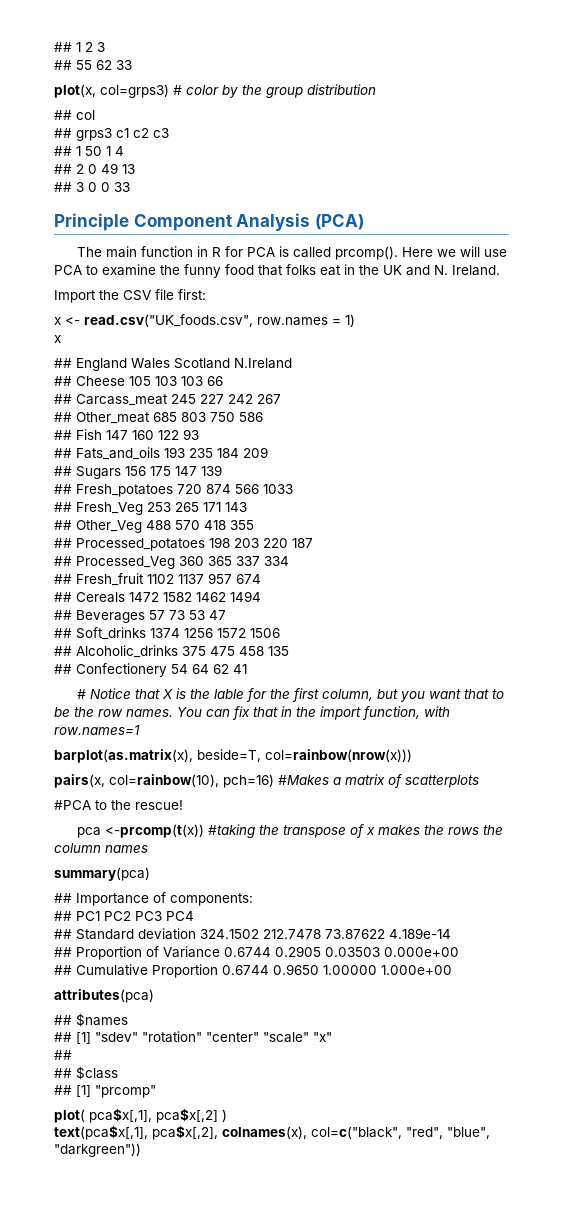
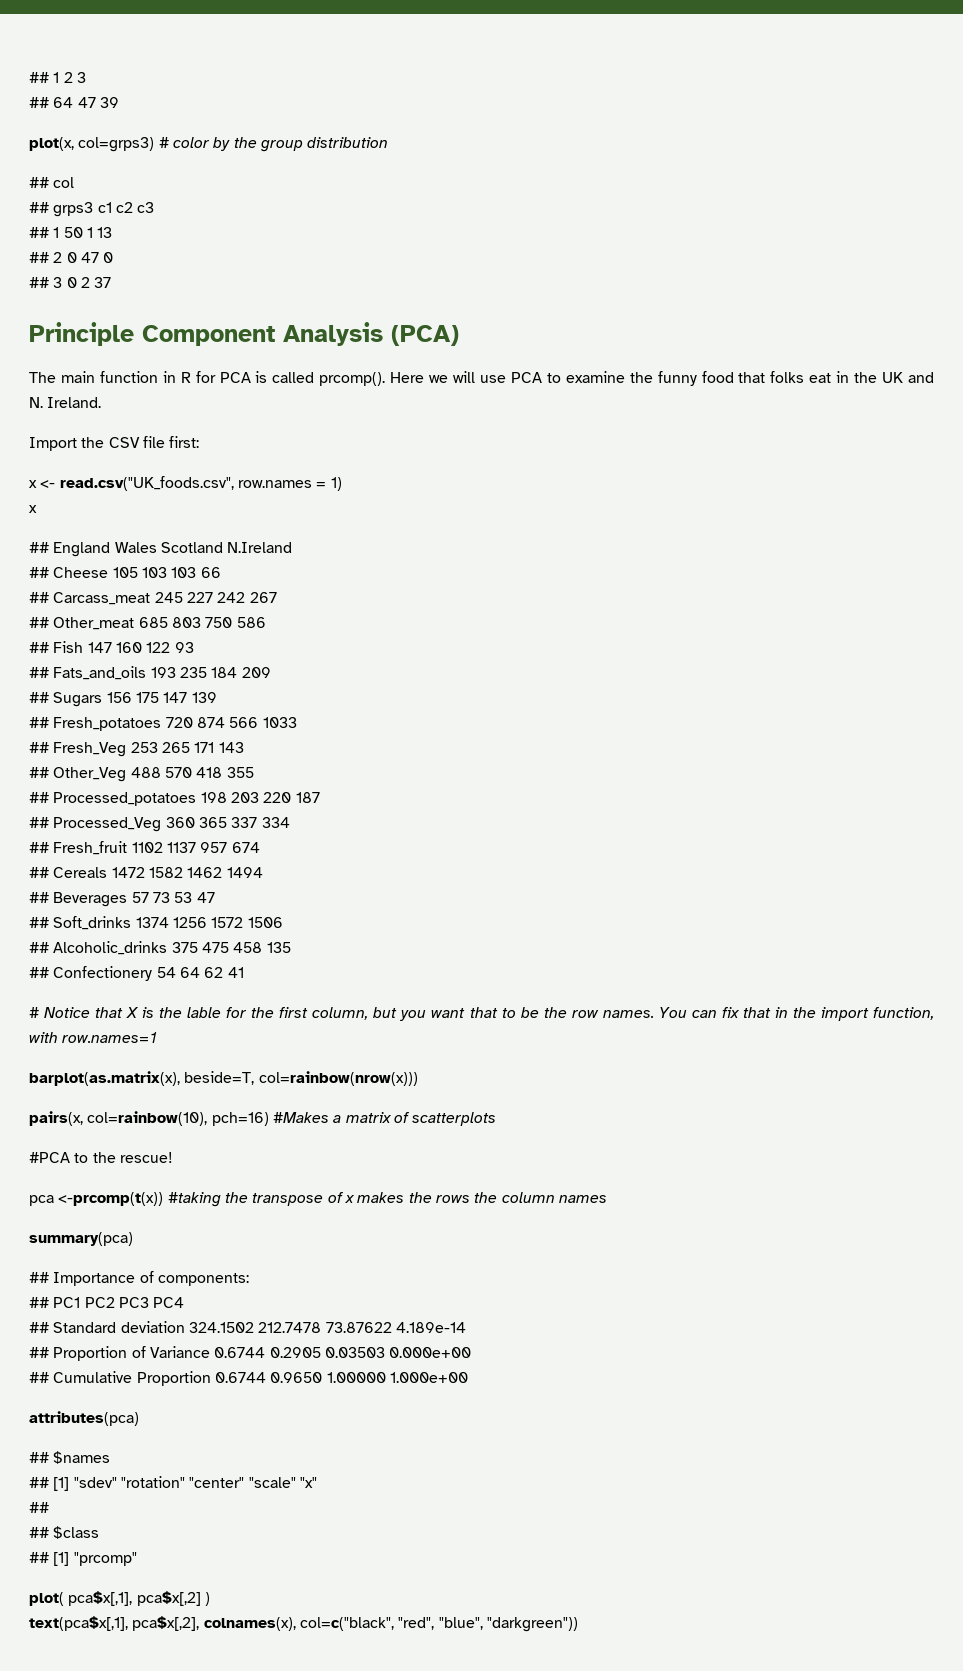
- ## 55 62 33
+ ## 64 47 39
- ## 1 50 1 4
+ ## 1 50 1 13
- ## 2 0 49 13
+ ## 2 0 47 0
- ## 3 0 0 33
+ ## 3 0 2 37

